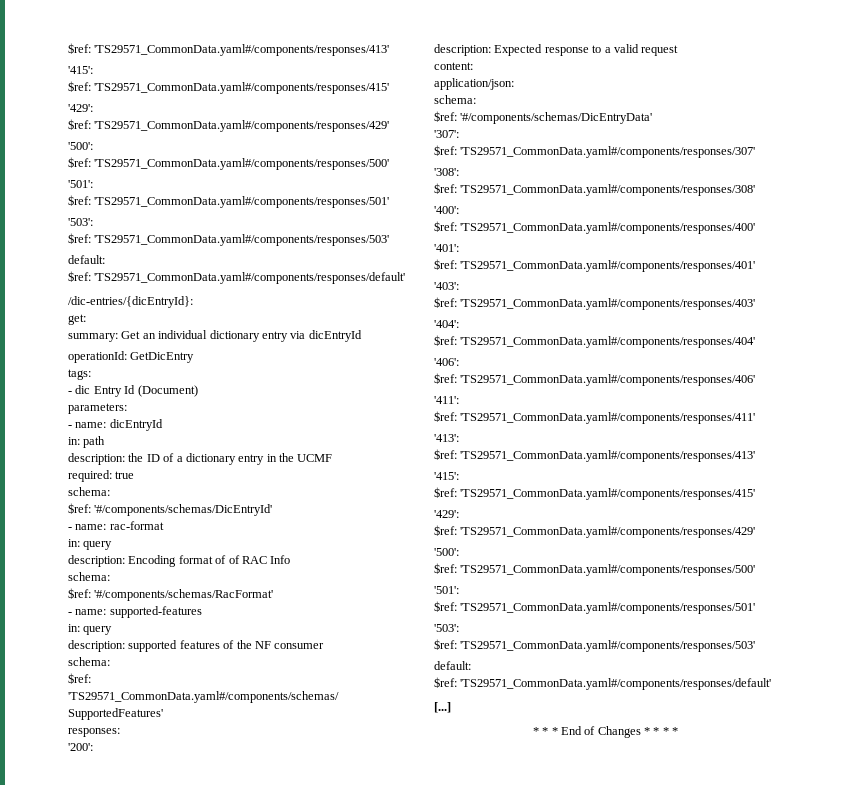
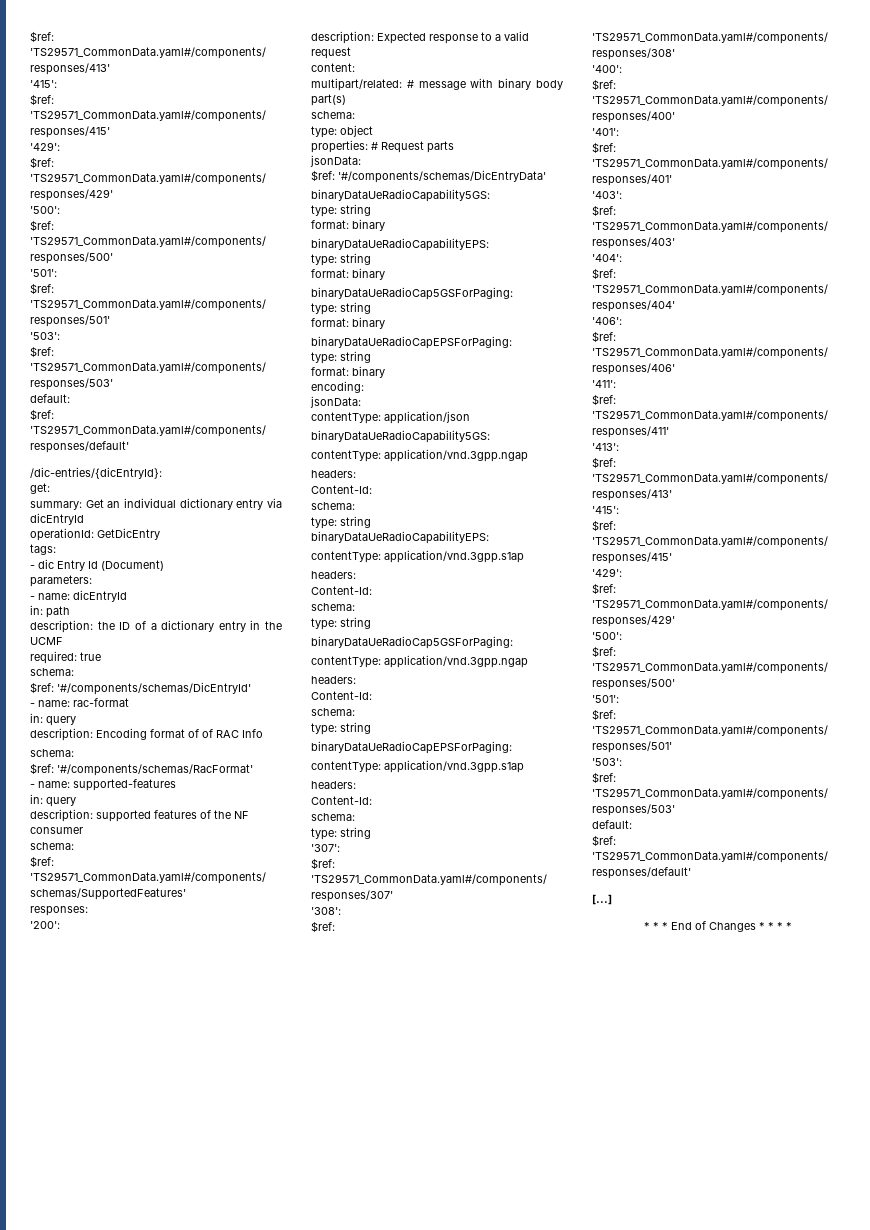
- application/json:
+ multipart/related: # message with binary body part(s)
  schema:
+ type: object
+ properties: # Request parts
+ jsonData:
  $ref: '#/components/schemas/DicEntryData'
+ binaryDataUeRadioCapability5GS:
+ type: string
+ format: binary
+ binaryDataUeRadioCapabilityEPS:
+ type: string
+ format: binary
+ binaryDataUeRadioCap5GSForPaging:
+ type: string
+ format: binary
+ binaryDataUeRadioCapEPSForPaging:
+ type: string
+ format: binary
+ encoding:
+ jsonData:
+ contentType: application/json
+ binaryDataUeRadioCapability5GS:
+ contentType: application/vnd.3gpp.ngap
+ headers:
+ Content-Id:
+ schema:
+ type: string
+ binaryDataUeRadioCapabilityEPS:
+ contentType: application/vnd.3gpp.s1ap
+ headers:
+ Content-Id:
+ schema:
+ type: string
+ binaryDataUeRadioCap5GSForPaging:
+ contentType: application/vnd.3gpp.ngap
+ headers:
+ Content-Id:
+ schema:
+ type: string
+ binaryDataUeRadioCapEPSForPaging:
+ contentType: application/vnd.3gpp.s1ap
+ headers:
+ Content-Id:
+ schema:
+ type: string

